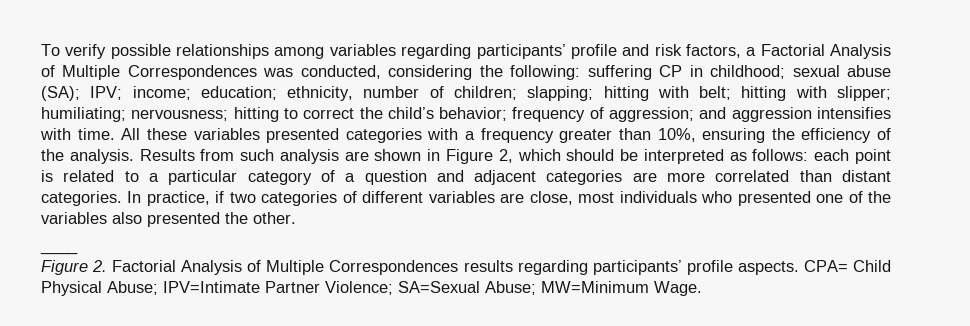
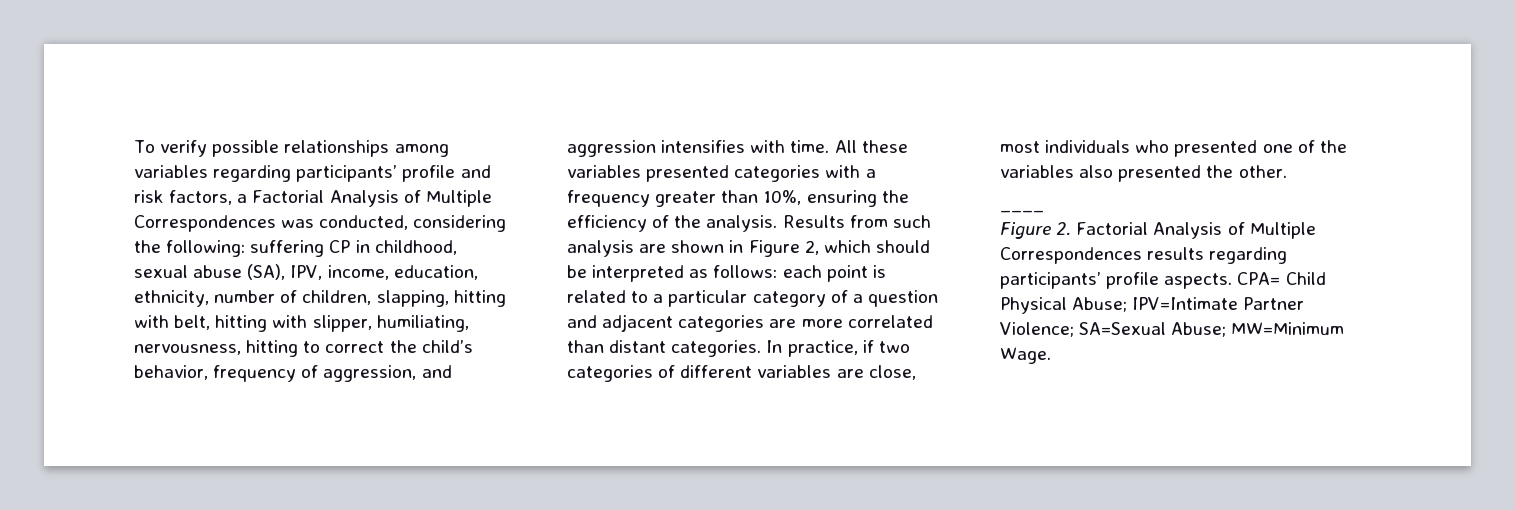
- To verify possible relationships among variables regarding participants’ profile and risk factors, a Factorial Analysis of Multiple Correspondences was conducted, considering the following: suffering CP in childhood; sexual abuse (SA); IPV; income; education; ethnicity, number of children; slapping; hitting with belt; hitting with slipper; humiliating; nervousness; hitting to correct the child’s behavior; frequency of aggression; and aggression intensifies with time.
+ To verify possible relationships among variables regarding participants’ profile and risk factors, a Factorial Analysis of Multiple Correspondences was conducted, considering the following: suffering CP in childhood, sexual abuse (SA), IPV, income, education, ethnicity, number of children, slapping, hitting with belt, hitting with slipper, humiliating, nervousness, hitting to correct the child’s behavior, frequency of aggression, and aggression intensifies with time.

